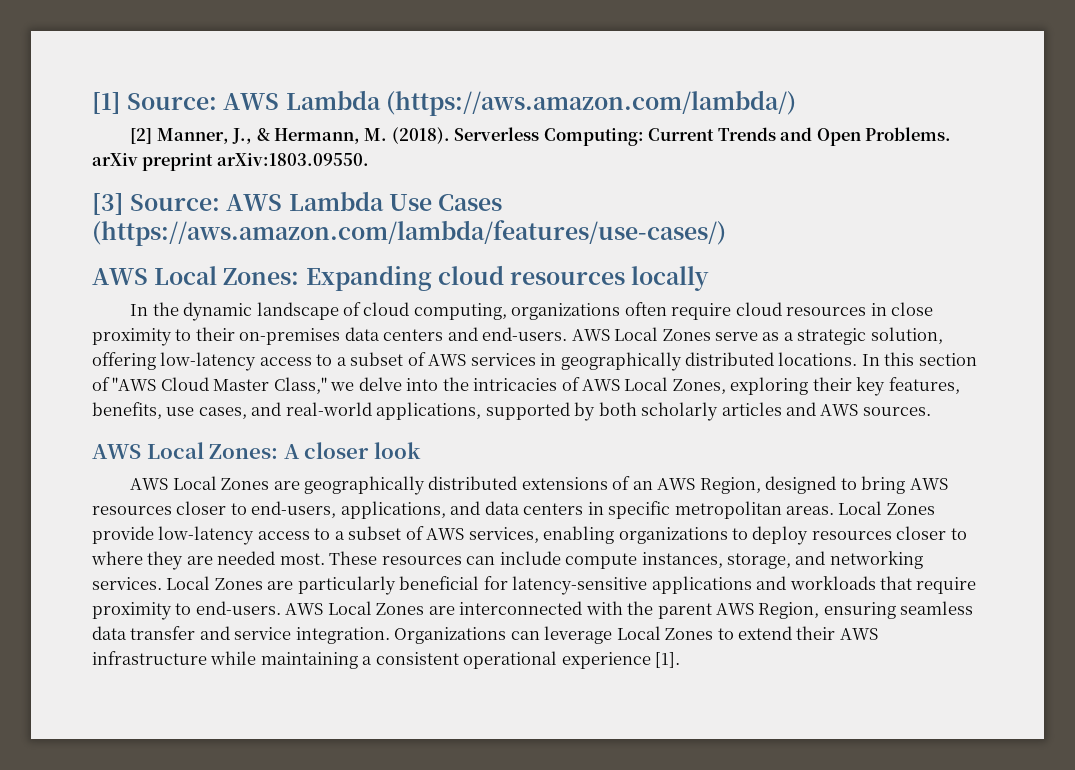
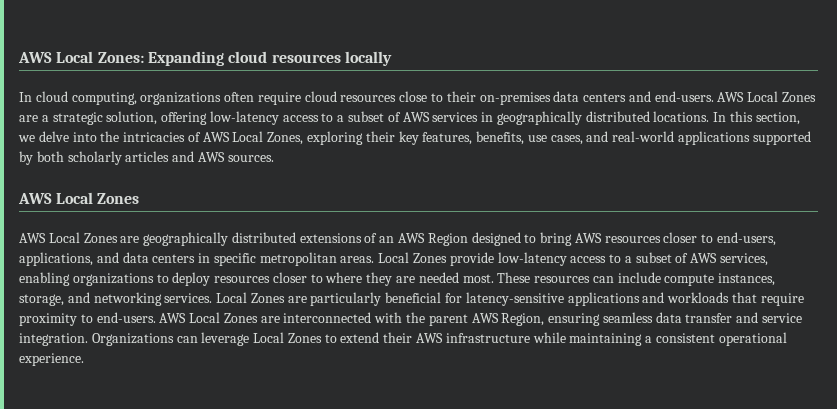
- [1] Source: AWS Lambda (https://aws.amazon.com/lambda/)
- [2] Manner, J., & Hermann, M. (2018). Serverless Computing: Current Trends and Open Problems. arXiv preprint arXiv:1803.09550.
- [3] Source: AWS Lambda Use Cases (https://aws.amazon.com/lambda/features/use-cases/)
- In the dynamic landscape of cloud computing, organizations often require cloud resources in close proximity to their on-premises data centers and end-users.
+ In cloud computing, organizations often require cloud resources close to their on-premises data centers and end-users.
- AWS Local Zones serve as a strategic solution, offering low-latency access to a subset of AWS services in geographically distributed locations.
+ AWS Local Zones are a strategic solution, offering low-latency access to a subset of AWS services in geographically distributed locations.
- In this section of "AWS Cloud Master Class," we delve into the intricacies of AWS Local Zones, exploring their key features, benefits, use cases, and real-world applications, supported by both scholarly articles and AWS sources.
- AWS Local Zones: A closer look
+ In this section, we delve into the intricacies of AWS Local Zones, exploring their key features, benefits, use cases, and real-world applications supported by both scholarly articles and AWS sources.
+ AWS Local Zones
- AWS Local Zones are geographically distributed extensions of an AWS Region, designed to bring AWS resources closer to end-users, applications, and data centers in specific metropolitan areas.
+ AWS Local Zones are geographically distributed extensions of an AWS Region designed to bring AWS resources closer to end-users, applications, and data centers in specific metropolitan areas.
- Organizations can leverage Local Zones to extend their AWS infrastructure while maintaining a consistent operational experience [1].
+ Organizations can leverage Local Zones to extend their AWS infrastructure while maintaining a consistent operational experience.

